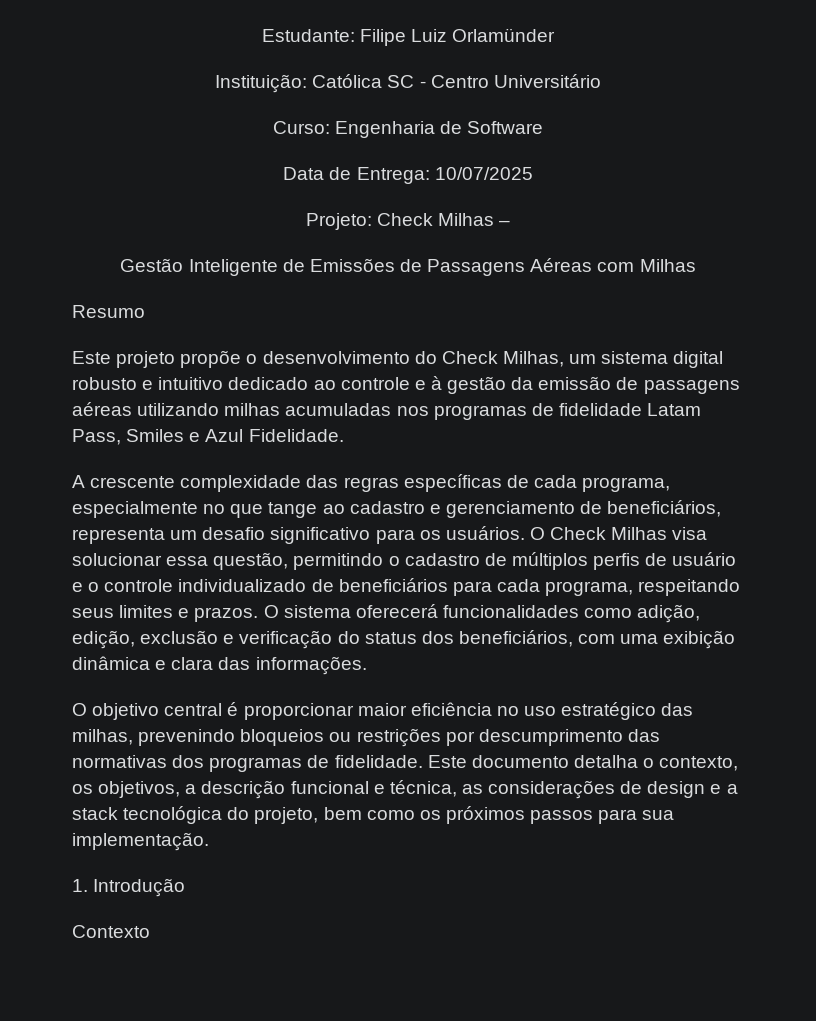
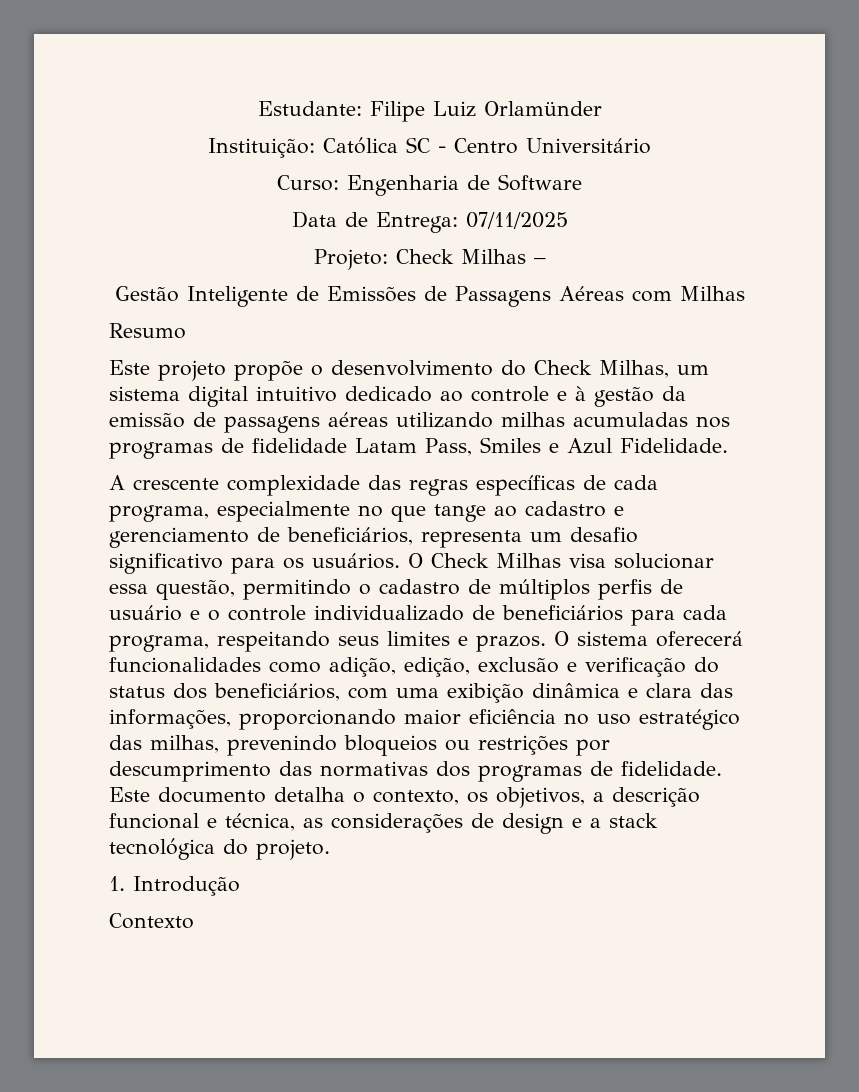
- Data de Entrega: 10/07/2025
+ Data de Entrega: 07/11/2025
- Este projeto propõe o desenvolvimento do Check Milhas, um sistema digital robusto e intuitivo dedicado ao controle e à gestão da emissão de passagens aéreas utilizando milhas acumuladas nos programas de fidelidade Latam Pass, Smiles e Azul Fidelidade.
+ Este projeto propõe o desenvolvimento do Check Milhas, um sistema digital intuitivo dedicado ao controle e à gestão da emissão de passagens aéreas utilizando milhas acumuladas nos programas de fidelidade Latam Pass, Smiles e Azul Fidelidade.
- O sistema oferecerá funcionalidades como adição, edição, exclusão e verificação do status dos beneficiários, com uma exibição dinâmica e clara das informações.
- O objetivo central é proporcionar maior eficiência no uso estratégico das milhas, prevenindo bloqueios ou restrições por descumprimento das normativas dos programas de fidelidade.
+ O sistema oferecerá funcionalidades como adição, edição, exclusão e verificação do status dos beneficiários, com uma exibição dinâmica e clara das informações, proporcionando maior eficiência no uso estratégico das milhas, prevenindo bloqueios ou restrições por descumprimento das normativas dos programas de fidelidade.
- Este documento detalha o contexto, os objetivos, a descrição funcional e técnica, as considerações de design e a stack tecnológica do projeto, bem como os próximos passos para sua implementação.
+ Este documento detalha o contexto, os objetivos, a descrição funcional e técnica, as considerações de design e a stack tecnológica do projeto.

